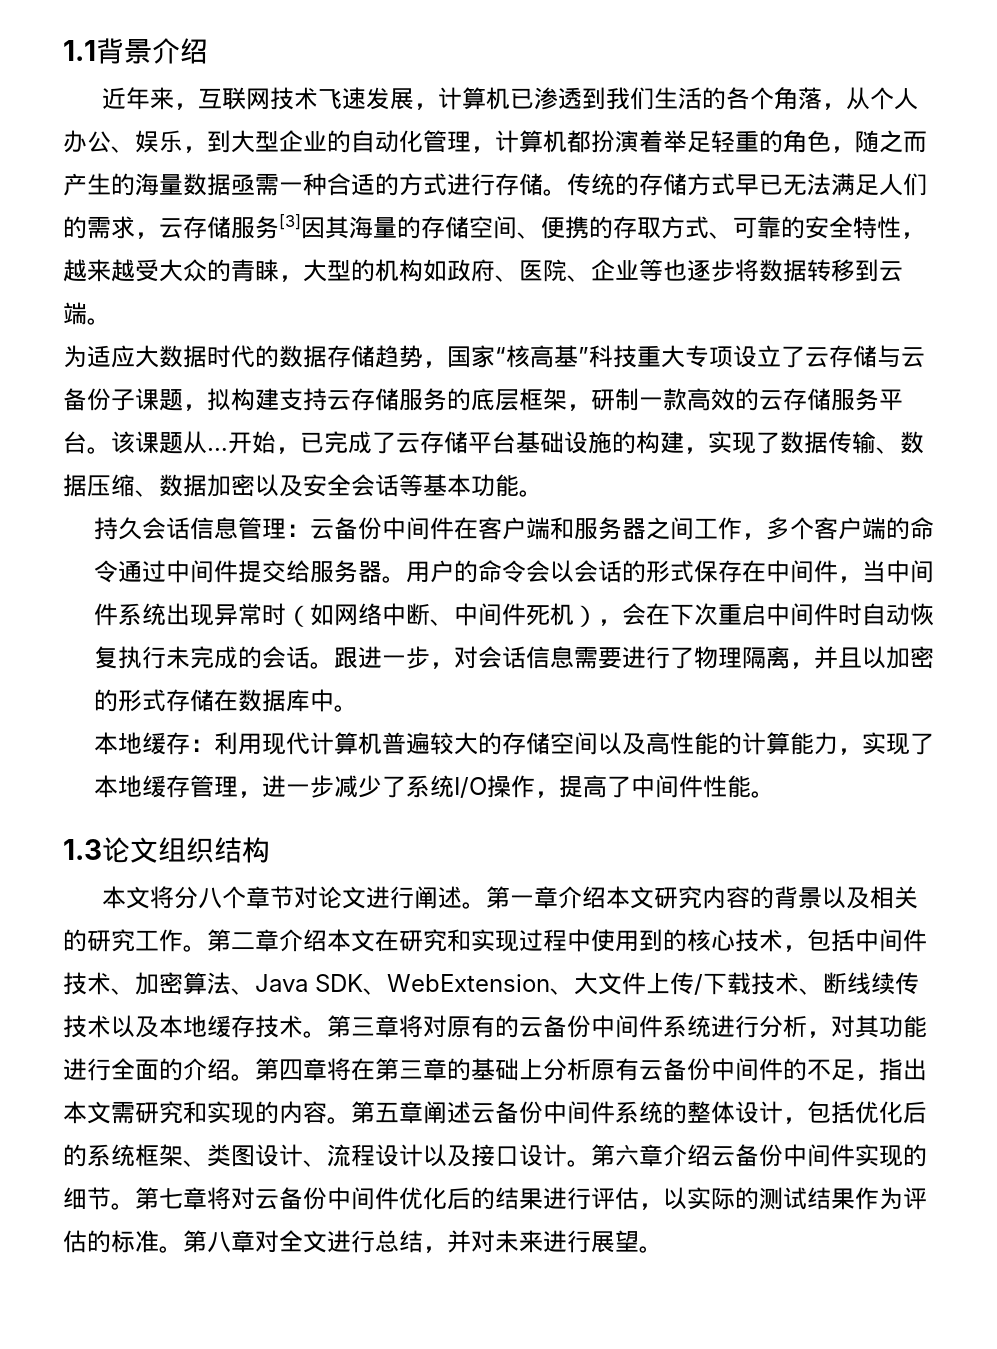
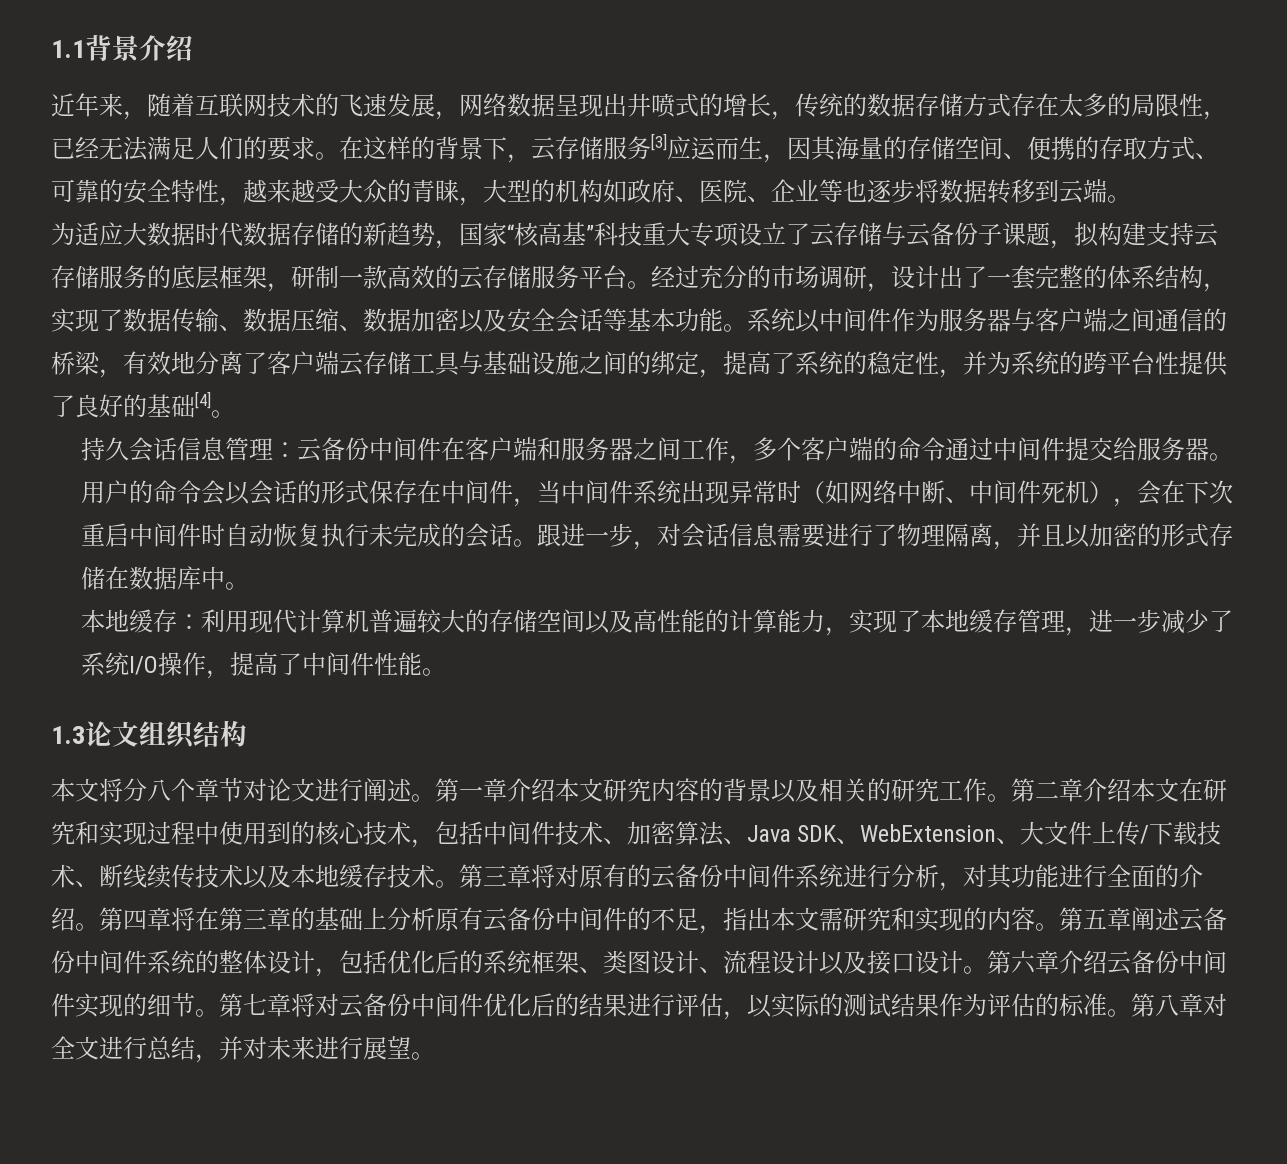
- 近年来，互联网技术飞速发展，计算机已渗透到我们生活的各个角落，从个人办公、娱乐，到大型企业的自动化管理，计算机都扮演着举足轻重的角色，随之而产生的海量数据亟需一种合适的方式进行存储。传统的存储方式早已无法满足人们的需求，云存储服务[3]因其海量的存储空间、便携的存取方式、可靠的安全特性，越来越受大众的青睐，大型的机构如政府、医院、企业等也逐步将数据转移到云端。
+ 近年来，随着互联网技术的飞速发展，网络数据呈现出井喷式的增长，传统的数据存储方式存在太多的局限性，已经无法满足人们的要求。在这样的背景下，云存储服务[3]应运而生，因其海量的存储空间、便携的存取方式、可靠的安全特性，越来越受大众的青睐，大型的机构如政府、医院、企业等也逐步将数据转移到云端。
- 为适应大数据时代的数据存储趋势，国家“核高基”科技重大专项设立了云存储与云备份子课题，拟构建支持云存储服务的底层框架，研制一款高效的云存储服务平台。
+ 为适应大数据时代数据存储的新趋势，国家“核高基”科技重大专项设立了云存储与云备份子课题，拟构建支持云存储服务的底层框架，研制一款高效的云存储服务平台。
- 该课题从…开始，已完成了云存储平台基础设施的构建，实现了数据传输、数据压缩、数据加密以及安全会话等基本功能。
+ 经过充分的市场调研，设计出了一套完整的体系结构，实现了数据传输、数据压缩、数据加密以及安全会话等基本功能。系统以中间件作为服务器与客户端之间通信的桥梁，有效地分离了客户端云存储工具与基础设施之间的绑定，提高了系统的稳定性，并为系统的跨平台性提供了良好的基础[4]。

